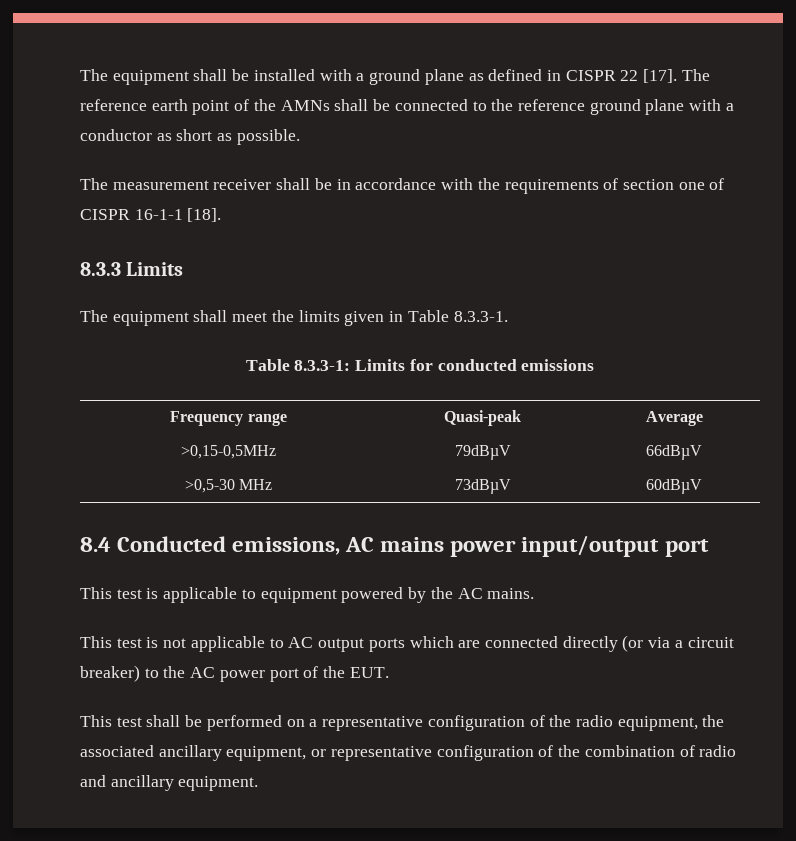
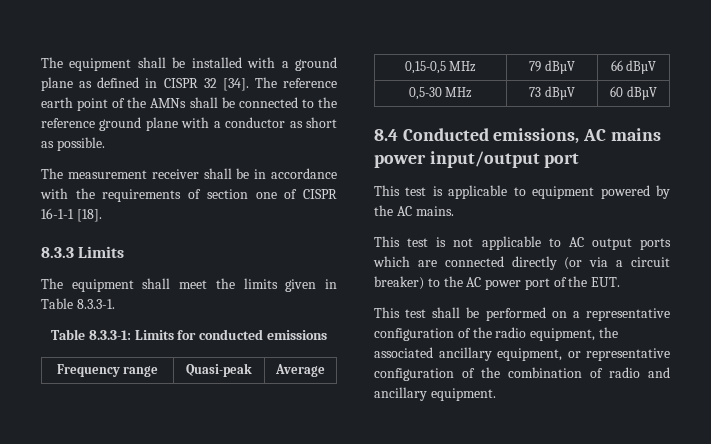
- The equipment shall be installed with a ground plane as defined in CISPR 22 [17].
+ The equipment shall be installed with a ground plane as defined in CISPR 32 [34].
- >0,15-0,5MHz | 79dBµV | 66dBµV
- >0,5-30 MHz | 73dBµV | 60dBµV
+ 0,15-0,5 MHz | 79 dBµV | 66 dBµV
+ 0,5-30 MHz | 73 dBµV | 60 dBµV

